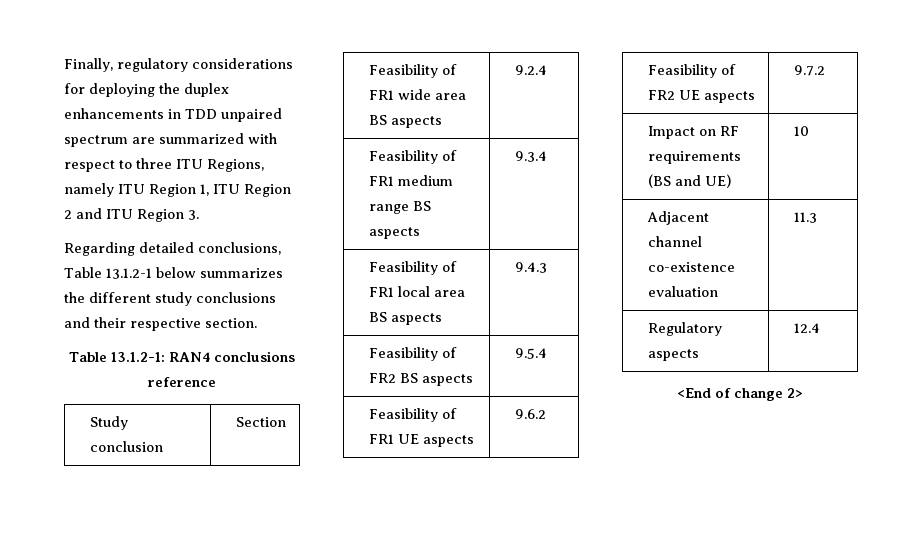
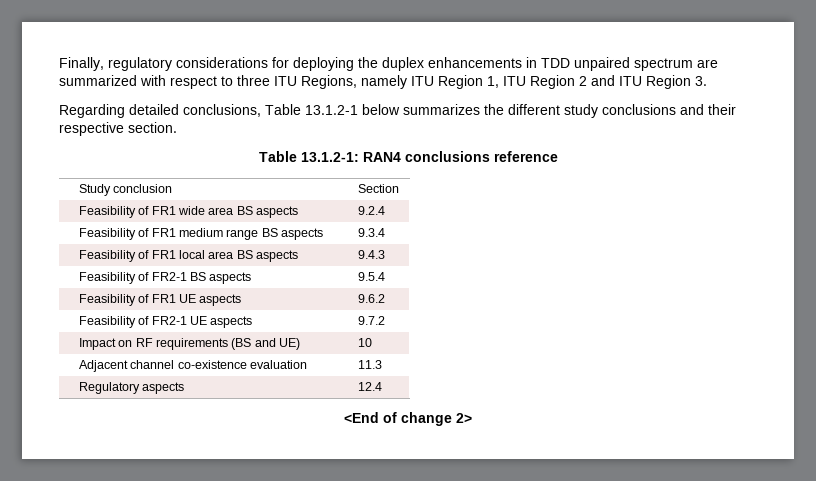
- Feasibility of FR2 BS aspects | 9.5.4
+ Feasibility of FR2-1 BS aspects | 9.5.4
- Feasibility of FR2 UE aspects | 9.7.2
+ Feasibility of FR2-1 UE aspects | 9.7.2

